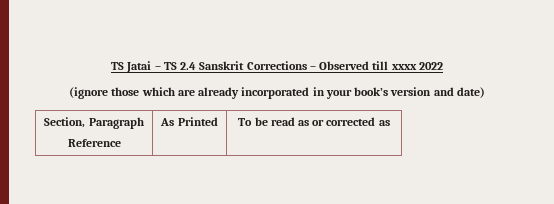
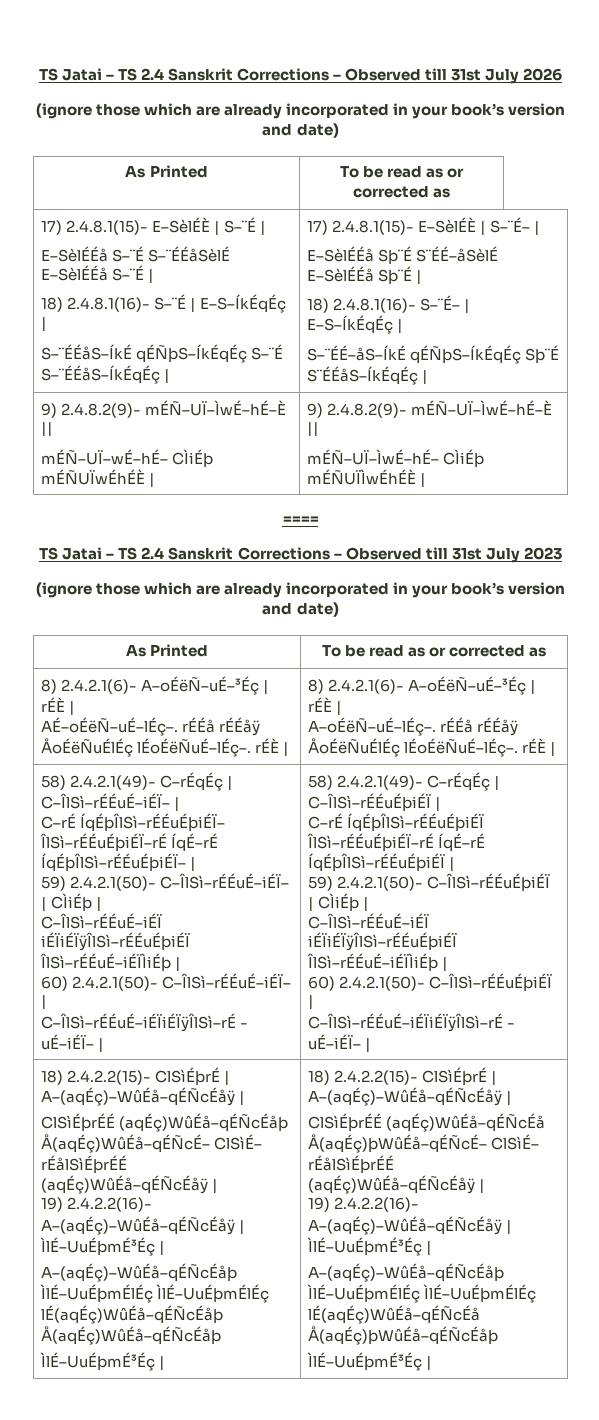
- TS Jatai – TS 2.4 Sanskrit Corrections – Observed till xxxx 2022
+ TS Jatai – TS 2.4 Sanskrit Corrections – Observed till 31st July 2026
  (ignore those which are already incorporated in your book’s version and date)
- Section, Paragraph
- Reference | As Printed | To be read as or corrected as
+ As Printed | To be read as or corrected as
+ 17) 2.4.8.1(15)- E–SèlÉÈ | S–¨É |
+ E–SèlÉÉå S–¨É S–¨ÉÉåSèlÉ E–SèlÉÉå S–¨É |
+ 18) 2.4.8.1(16)- S–¨É | E–S–ÍkÉqÉç |
+ S–¨ÉÉåS–ÍkÉ qÉÑþS–ÍkÉqÉç S–¨É S–¨ÉÉåS–ÍkÉqÉç | | 17) 2.4.8.1(15)- E–SèlÉÈ | S–¨É– |
+ E–SèlÉÉå Sþ¨É S¨ÉÉ–åSèlÉ E–SèlÉÉå Sþ¨É |
+ 18) 2.4.8.1(16)- S–¨É– | E–S–ÍkÉqÉç |
+ S–¨ÉÉ–åS–ÍkÉ qÉÑþS–ÍkÉqÉç Sþ¨É S¨ÉÉåS–ÍkÉqÉç |
+ 9) 2.4.8.2(9)- mÉÑ–UÏ–ÌwÉ–hÉ–È ||
+ mÉÑ–UÏ–wÉ–hÉ– CÌiÉþ mÉÑUÏwÉhÉÈ | | 9) 2.4.8.2(9)- mÉÑ–UÏ–ÌwÉ–hÉ–È ||
+ mÉÑ–UÏ–ÌwÉ–hÉ– CÌiÉþ mÉÑUÏÌwÉhÉÈ |
+ ====
+ TS Jatai – TS 2.4 Sanskrit Corrections – Observed till 31st July 2023
+ (ignore those which are already incorporated in your book’s version and date)
+ As Printed | To be read as or corrected as
+ 8) 2.4.2.1(6)- A–oÉëÑ–uÉ–³Éç | rÉÈ |
+ AÉ–oÉëÑ–uÉ–lÉç–. rÉÉå rÉÉåÿ ÅoÉëÑuÉlÉç lÉoÉëÑuÉ–lÉç–. rÉÈ | | 8) 2.4.2.1(6)- A–oÉëÑ–uÉ–³Éç | rÉÈ |
+ A–oÉëÑ–uÉ–lÉç–. rÉÉå rÉÉåÿ ÅoÉëÑuÉlÉç lÉoÉëÑuÉ–lÉç–. rÉÈ |
+ 58) 2.4.2.1(49)- C–rÉqÉç | C–ÎlSì–rÉÉuÉ–iÉÏ– |
+ C–rÉ ÍqÉþÎlSì–rÉÉuÉþiÉÏ– ÎlSì–rÉÉuÉþiÉÏ–rÉ ÍqÉ–rÉ ÍqÉþÎlSì–rÉÉuÉþiÉÏ– |
+ 59) 2.4.2.1(50)- C–ÎlSì–rÉÉuÉ–iÉÏ– | CÌiÉþ |
+ C–ÎlSì–rÉÉuÉ–iÉÏ iÉÏiÉÏÿÎlSì–rÉÉuÉþiÉÏ ÎlSì–rÉÉuÉ–iÉÏÌiÉþ |
+ 60) 2.4.2.1(50)- C–ÎlSì–rÉÉuÉ–iÉÏ– |
+ C–ÎlSì–rÉÉuÉ–iÉÏiÉÏÿÎlSì–rÉ - uÉ–iÉÏ– | | 58) 2.4.2.1(49)- C–rÉqÉç | C–ÎlSì–rÉÉuÉþiÉÏ |
+ C–rÉ ÍqÉþÎlSì–rÉÉuÉþiÉÏ ÎlSì–rÉÉuÉþiÉÏ–rÉ ÍqÉ–rÉ ÍqÉþÎlSì–rÉÉuÉþiÉÏ |
+ 59) 2.4.2.1(50)- C–ÎlSì–rÉÉuÉþiÉÏ | CÌiÉþ |
+ C–ÎlSì–rÉÉuÉ–iÉÏ iÉÏiÉÏÿÎlSì–rÉÉuÉþiÉÏ ÎlSì–rÉÉuÉ–iÉÏÌiÉþ |
+ 60) 2.4.2.1(50)- C–ÎlSì–rÉÉuÉþiÉÏ |
+ C–ÎlSì–rÉÉuÉ–iÉÏiÉÏÿÎlSì–rÉ - uÉ–iÉÏ– |
+ 18) 2.4.2.2(15)- ClSìÉþrÉ | A–(aqÉç)–WûÉå–qÉÑcÉåÿ |
+ ClSìÉþrÉÉ (aqÉç)WûÉå–qÉÑcÉåþ Å(aqÉç)WûÉå–qÉÑcÉ– ClSìÉ– rÉålSìÉþrÉÉ (aqÉç)WûÉå–qÉÑcÉåÿ |
+ 19) 2.4.2.2(16)- A–(aqÉç)–WûÉå–qÉÑcÉåÿ | ÌlÉ–UuÉþmÉ³Éç |
+ A–(aqÉç)–WûÉå–qÉÑcÉåþ ÌlÉ–UuÉþmÉlÉç ÌlÉ–UuÉþmÉlÉç lÉ(aqÉç)WûÉå–qÉÑcÉåþ Å(aqÉç)WûÉå–qÉÑcÉåþ
+ ÌlÉ–UuÉþmÉ³Éç | | 18) 2.4.2.2(15)- ClSìÉþrÉ | A–(aqÉç)–WûÉå–qÉÑcÉåÿ |
+ ClSìÉþrÉÉ (aqÉç)WûÉå–qÉÑcÉå Å(aqÉç)þWûÉå–qÉÑcÉ– ClSìÉ– rÉålSìÉþrÉÉ (aqÉç)WûÉå–qÉÑcÉåÿ |
+ 19) 2.4.2.2(16)- A–(aqÉç)–WûÉå–qÉÑcÉåÿ | ÌlÉ–UuÉþmÉ³Éç |
+ A–(aqÉç)–WûÉå–qÉÑcÉåþ ÌlÉ–UuÉþmÉlÉç ÌlÉ–UuÉþmÉlÉç lÉ(aqÉç)WûÉå–qÉÑcÉå Å(aqÉç)þWûÉå–qÉÑcÉåþ
+ ÌlÉ–UuÉþmÉ³Éç |

